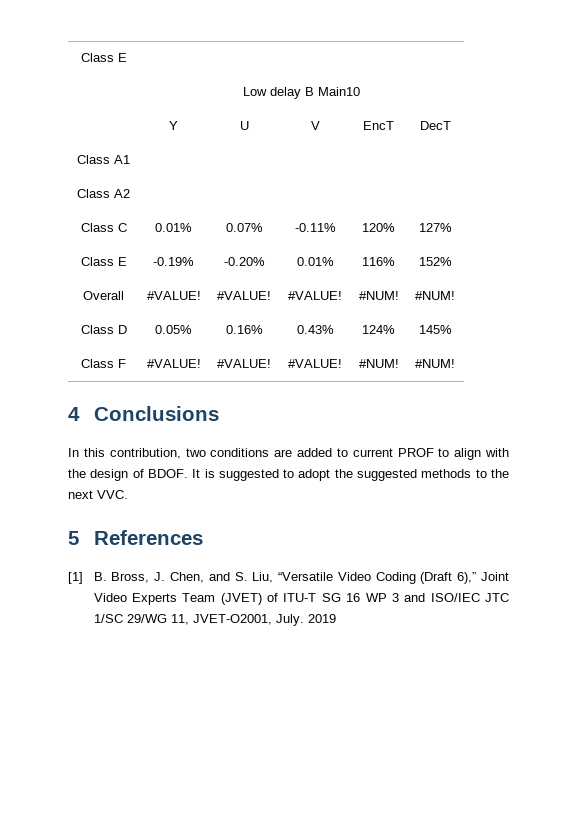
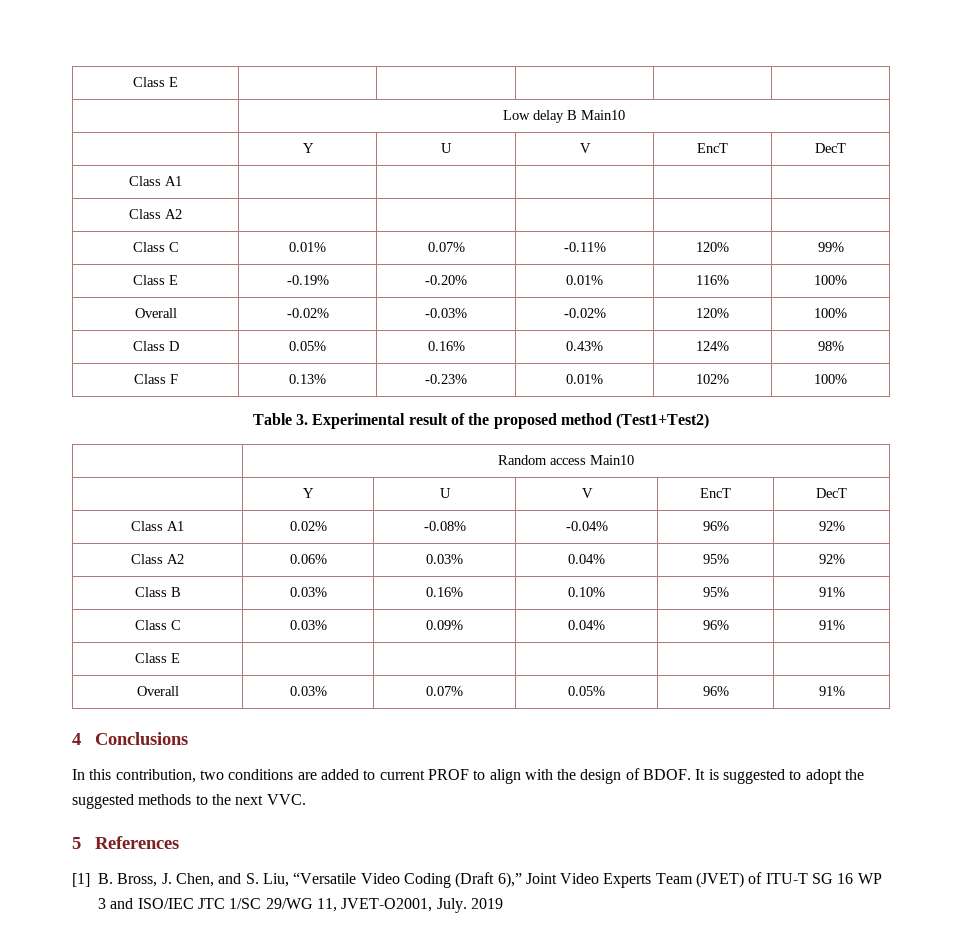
- Class C | 0.01% | 0.07% | -0.11% | 120% | 127%
+ Class C | 0.01% | 0.07% | -0.11% | 120% | 99%
- Class E | -0.19% | -0.20% | 0.01% | 116% | 152%
- Overall | #VALUE! | #VALUE! | #VALUE! | #NUM! | #NUM!
+ Class E | -0.19% | -0.20% | 0.01% | 116% | 100%
+ Overall | -0.02% | -0.03% | -0.02% | 120% | 100%
- Class D | 0.05% | 0.16% | 0.43% | 124% | 145%
+ Class D | 0.05% | 0.16% | 0.43% | 124% | 98%
- Class F | #VALUE! | #VALUE! | #VALUE! | #NUM! | #NUM!
+ Class F | 0.13% | -0.23% | 0.01% | 102% | 100%
+ Table 3. Experimental result of the proposed method (Test1+Test2)
+ | Random access Main10
+ | Y | U | V | EncT | DecT
+ Class A1 | 0.02% | -0.08% | -0.04% | 96% | 92%
+ Class A2 | 0.06% | 0.03% | 0.04% | 95% | 92%
+ Class B | 0.03% | 0.16% | 0.10% | 95% | 91%
+ Class C | 0.03% | 0.09% | 0.04% | 96% | 91%
+ Class E | | | | |
+ Overall | 0.03% | 0.07% | 0.05% | 96% | 91%

